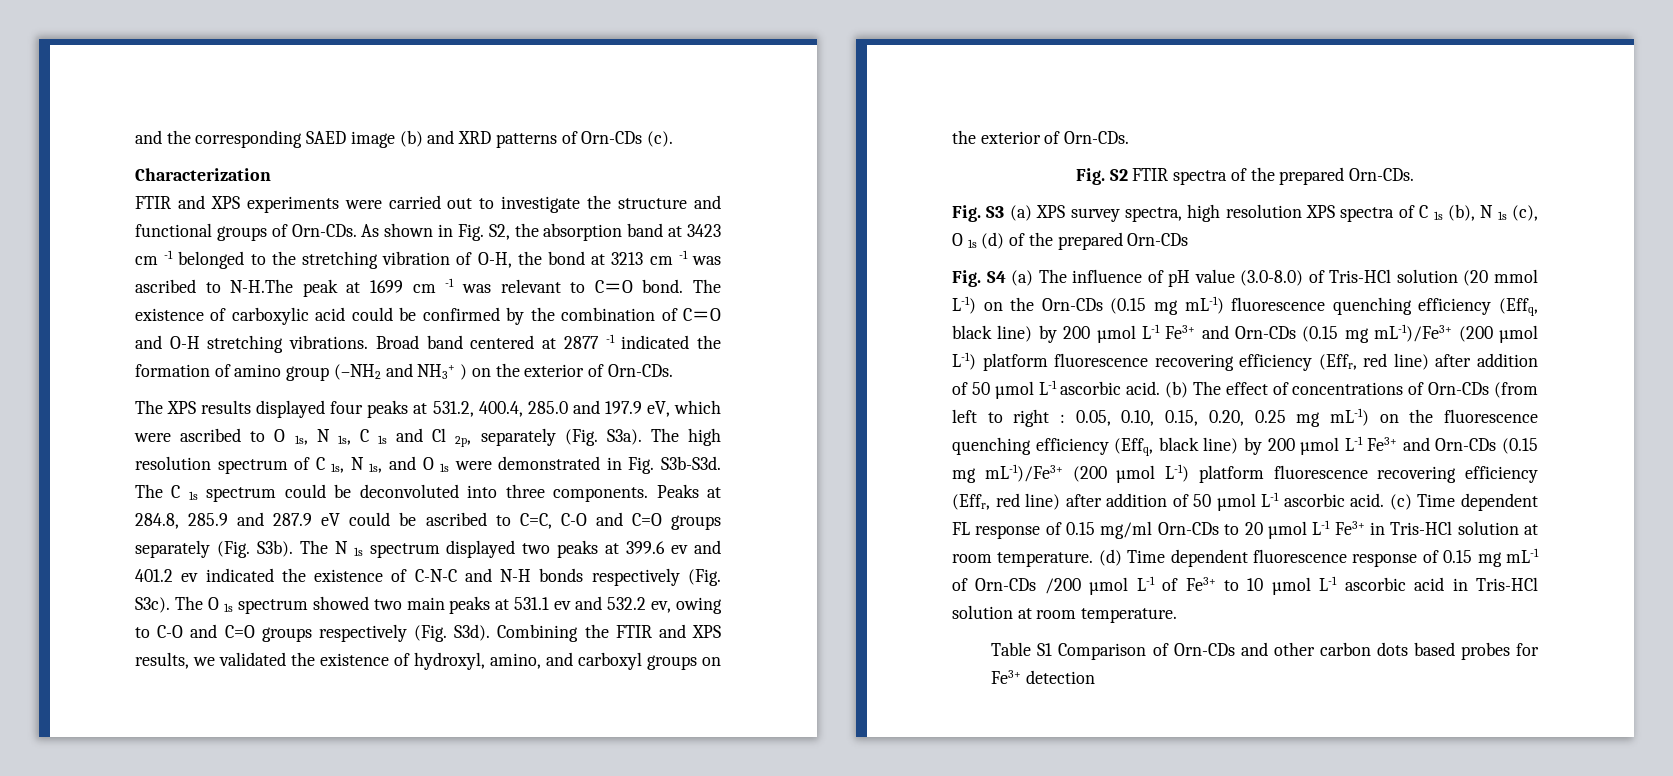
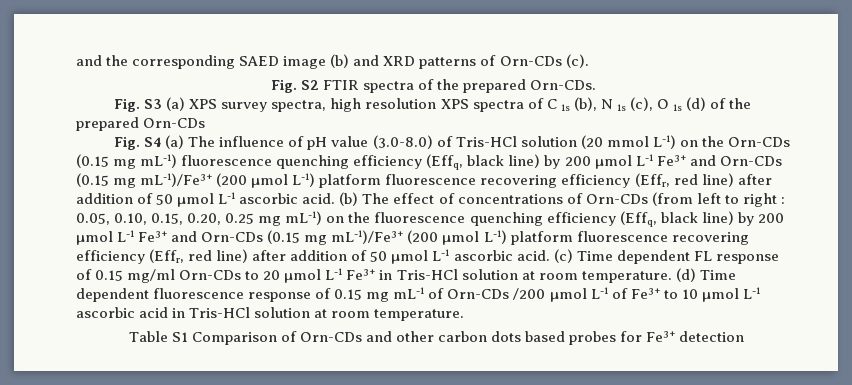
- Characterization
- FTIR and XPS experiments were carried out to investigate the structure and functional groups of Orn-CDs. As shown in Fig. S2, the absorption band at 3423 cm -1 belonged to the stretching vibration of O-H, the bond at 3213 cm -1 was ascribed to N-H.The peak at 1699 cm -1 was relevant to C＝O bond. The existence of carboxylic acid could be confirmed by the combination of C＝O and O-H stretching vibrations. Broad band centered at 2877 -1 indicated the formation of amino group (–NH2 and NH3+ ) on the exterior of Orn-CDs.
- The XPS results displayed four peaks at 531.2, 400.4, 285.0 and 197.9 eV, which were ascribed to O 1s, N 1s, C 1s and Cl 2p, separately (Fig. S3a). The high resolution spectrum of C 1s, N 1s, and O 1s were demonstrated in Fig. S3b-S3d. The C 1s spectrum could be deconvoluted into three components. Peaks at 284.8, 285.9 and 287.9 eV could be ascribed to C=C, C-O and C=O groups separately (Fig. S3b). The N 1s spectrum displayed two peaks at 399.6 ev and 401.2 ev indicated the existence of C-N-C and N-H bonds respectively (Fig. S3c). The O 1s spectrum showed two main peaks at 531.1 ev and 532.2 ev, owing to C-O and C=O groups respectively (Fig. S3d). Combining the FTIR and XPS results, we validated the existence of hydroxyl, amino, and carboxyl groups on the exterior of Orn-CDs.

